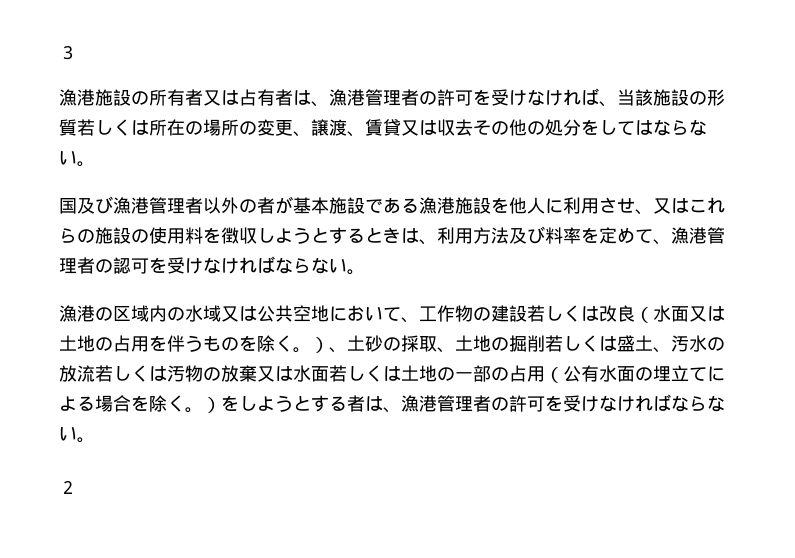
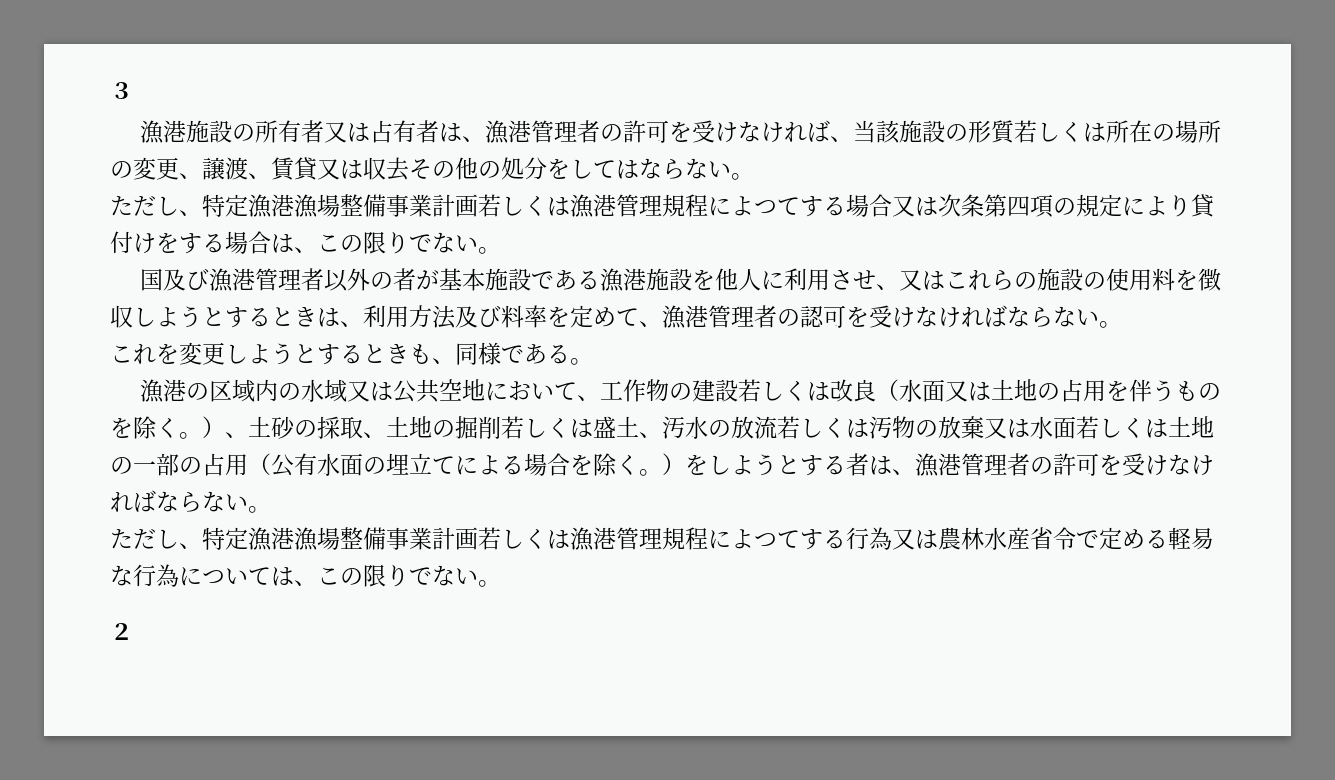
+ ただし、特定漁港漁場整備事業計画若しくは漁港管理規程によつてする場合又は次条第四項の規定により貸付けをする場合は、この限りでない。
+ これを変更しようとするときも、同様である。
+ ただし、特定漁港漁場整備事業計画若しくは漁港管理規程によつてする行為又は農林水産省令で定める軽易な行為については、この限りでない。

